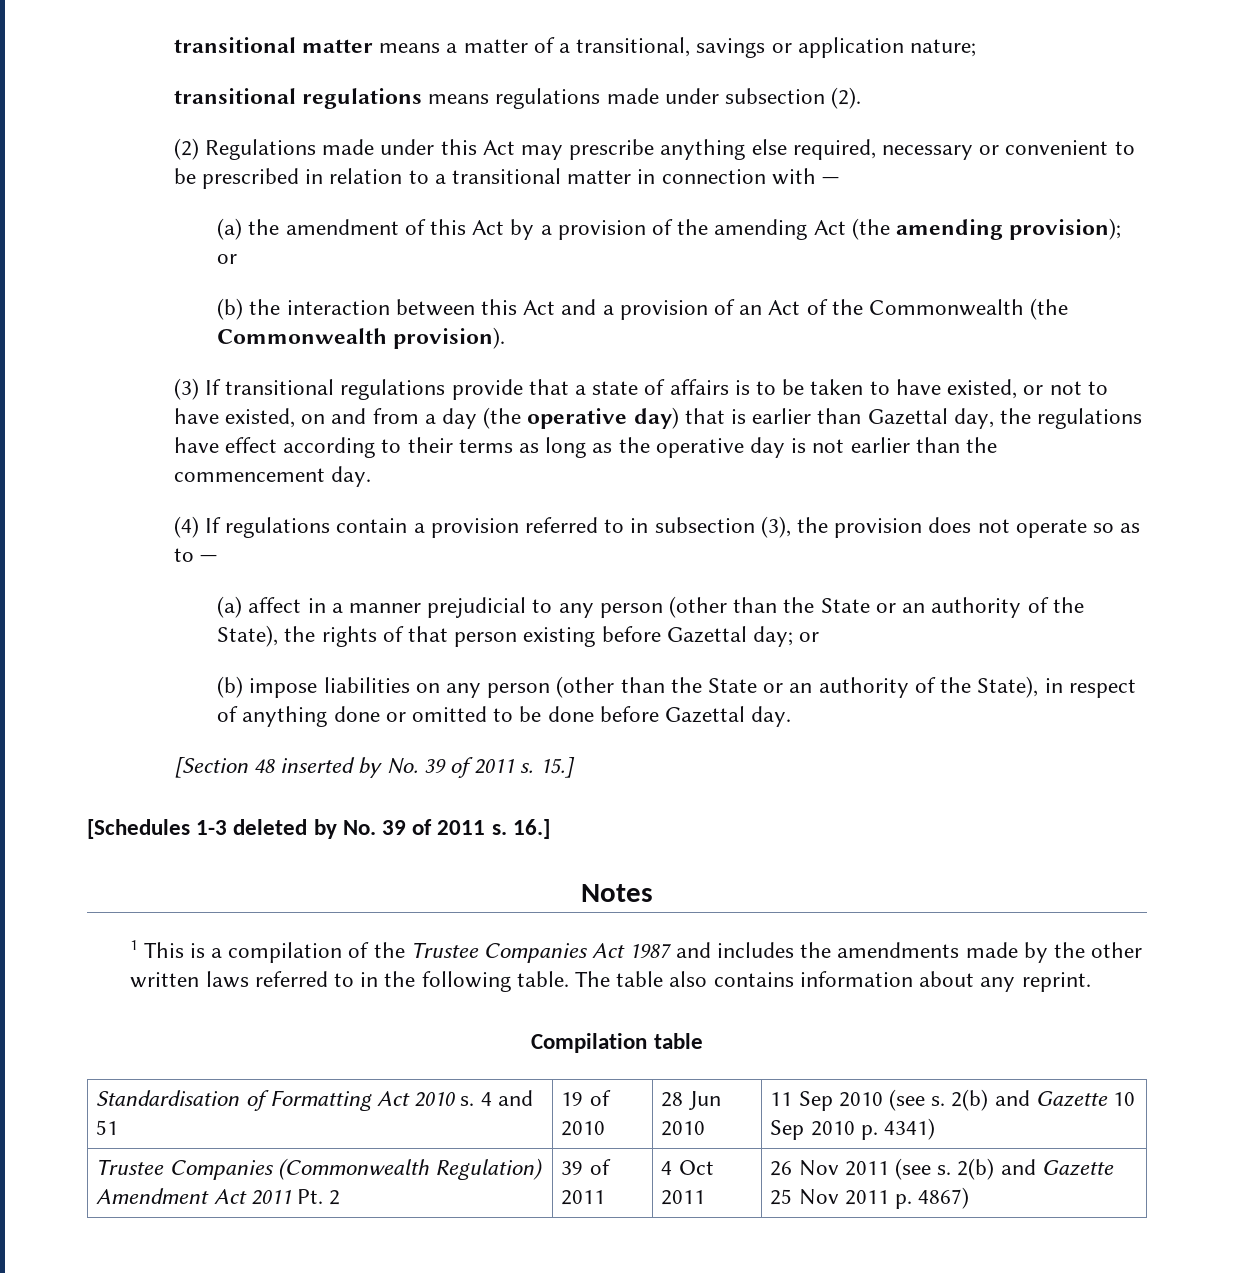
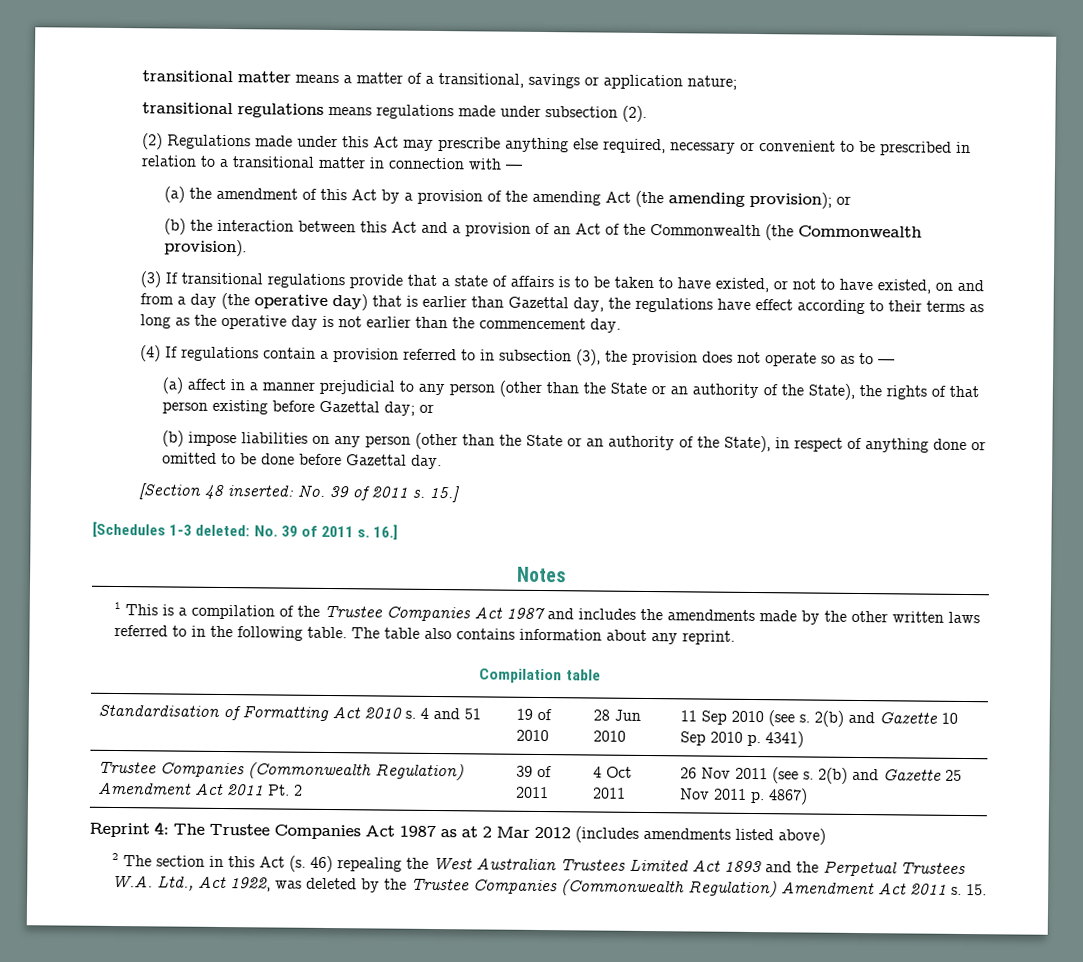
- [Section 48 inserted by No. 39 of 2011 s.
+ [Section 48 inserted: No. 39 of 2011 s.
- [Schedules 1-3 deleted by No. 39 of 2011 s.
+ [Schedules 1-3 deleted: No. 39 of 2011 s.
+ Reprint 4: The Trustee Companies Act 1987 as at 2 Mar 2012 (includes amendments listed above)
+ 2 The section in this Act (s. 46) repealing the West Australian Trustees Limited Act 1893 and the Perpetual Trustees W.A. Ltd., Act 1922, was deleted by the Trustee Companies (Commonwealth Regulation) Amendment Act 2011 s. 15.

